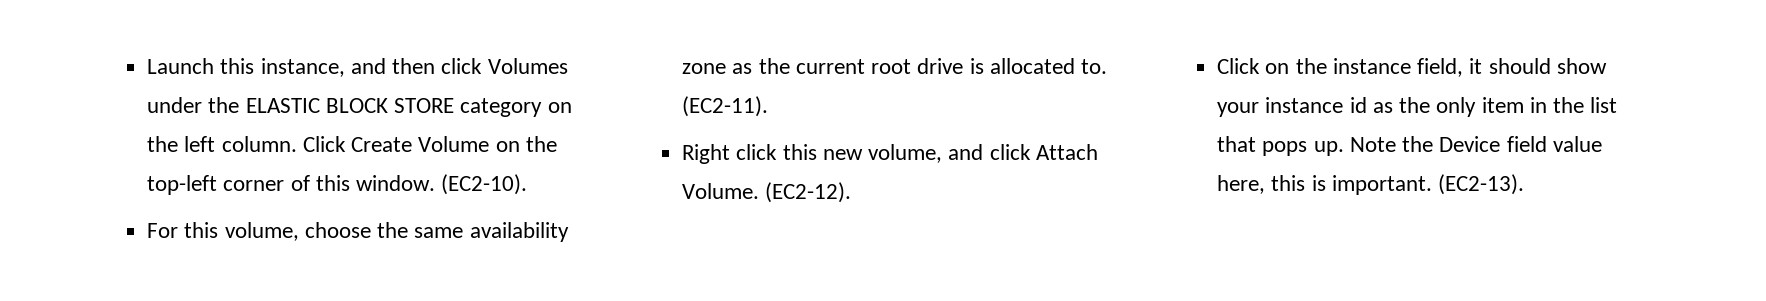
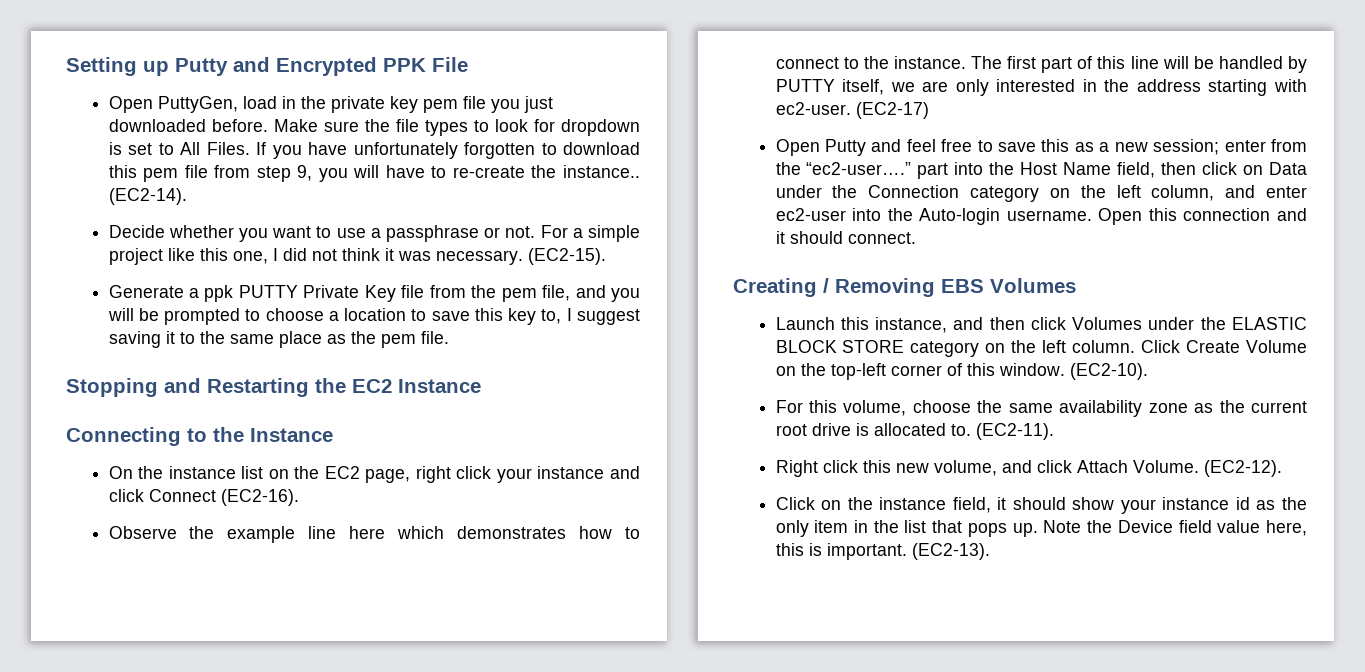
+ Setting up Putty and Encrypted PPK File
+ Open PuttyGen, load in the private key pem file you just downloaded before. Make sure the file types to look for dropdown is set to All Files. If you have unfortunately forgotten to download this pem file from step 9, you will have to re-create the instance.. (EC2-14).
+ Decide whether you want to use a passphrase or not. For a simple project like this one, I did not think it was necessary. (EC2-15).
+ Generate a ppk PUTTY Private Key file from the pem file, and you will be prompted to choose a location to save this key to, I suggest saving it to the same place as the pem file.
+ Stopping and Restarting the EC2 Instance
+ Connecting to the Instance
+ On the instance list on the EC2 page, right click your instance and click Connect (EC2-16).
+ Observe the example line here which demonstrates how to connect to the instance. The first part of this line will be handled by PUTTY itself, we are only interested in the address starting with ec2-user. (EC2-17)
+ Open Putty and feel free to save this as a new session; enter from the “ec2-user….” part into the Host Name field, then click on Data under the Connection category on the left column, and enter ec2-user into the Auto-login username. Open this connection and it should connect.
+ Creating / Removing EBS Volumes

